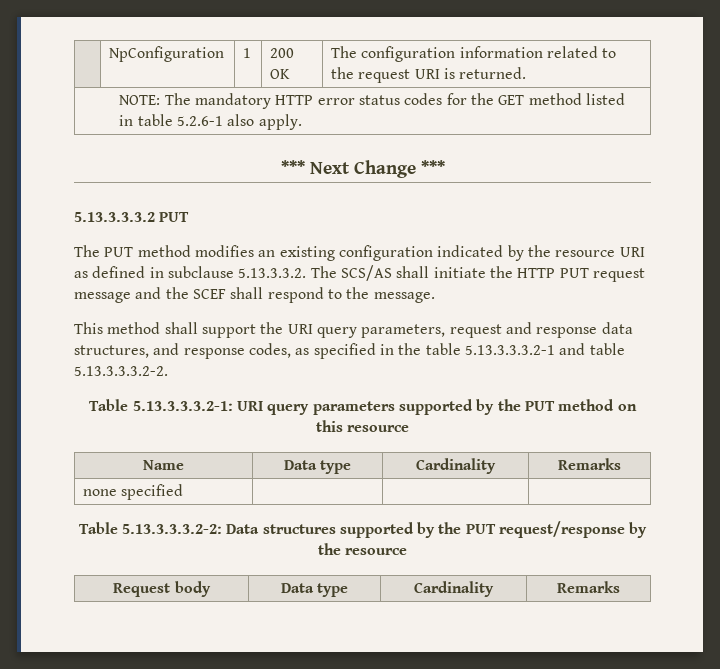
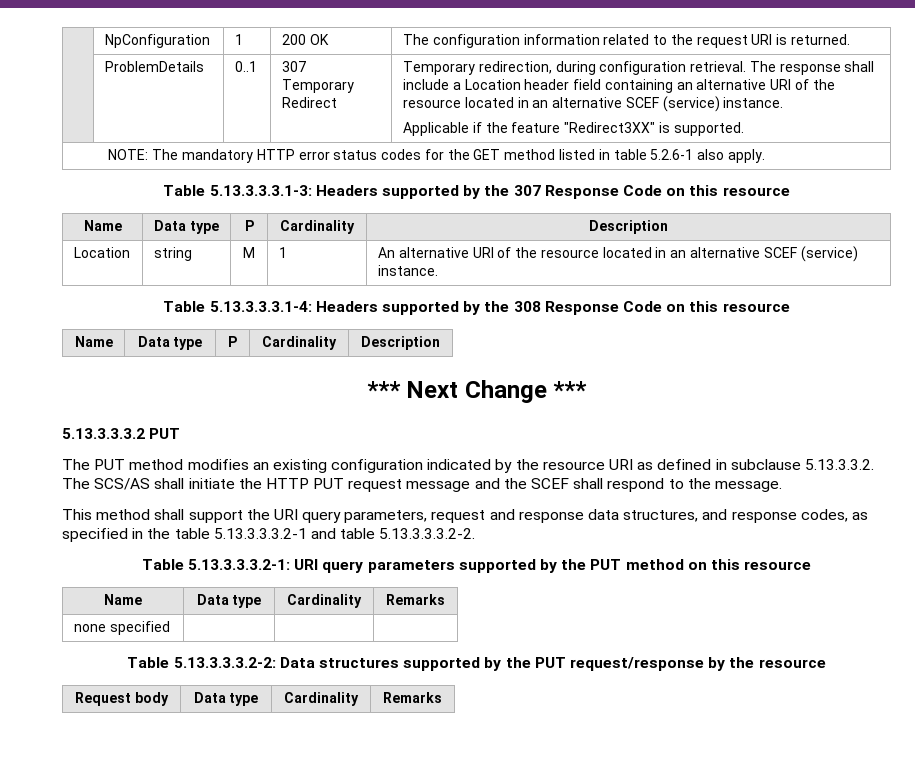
+ | ProblemDetails | 0..1 | 307 Temporary Redirect | Temporary redirection, during configuration retrieval. The response shall include a Location header field containing an alternative URI of the resource located in an alternative SCEF (service) instance.
+ Applicable if the feature "Redirect3XX" is supported.
+ Table 5.13.3.3.3.1-3: Headers supported by the 307 Response Code on this resource
+ Name | Data type | P | Cardinality | Description
+ Location | string | M | 1 | An alternative URI of the resource located in an alternative SCEF (service) instance.
+ Table 5.13.3.3.3.1-4: Headers supported by the 308 Response Code on this resource
+ Name | Data type | P | Cardinality | Description

